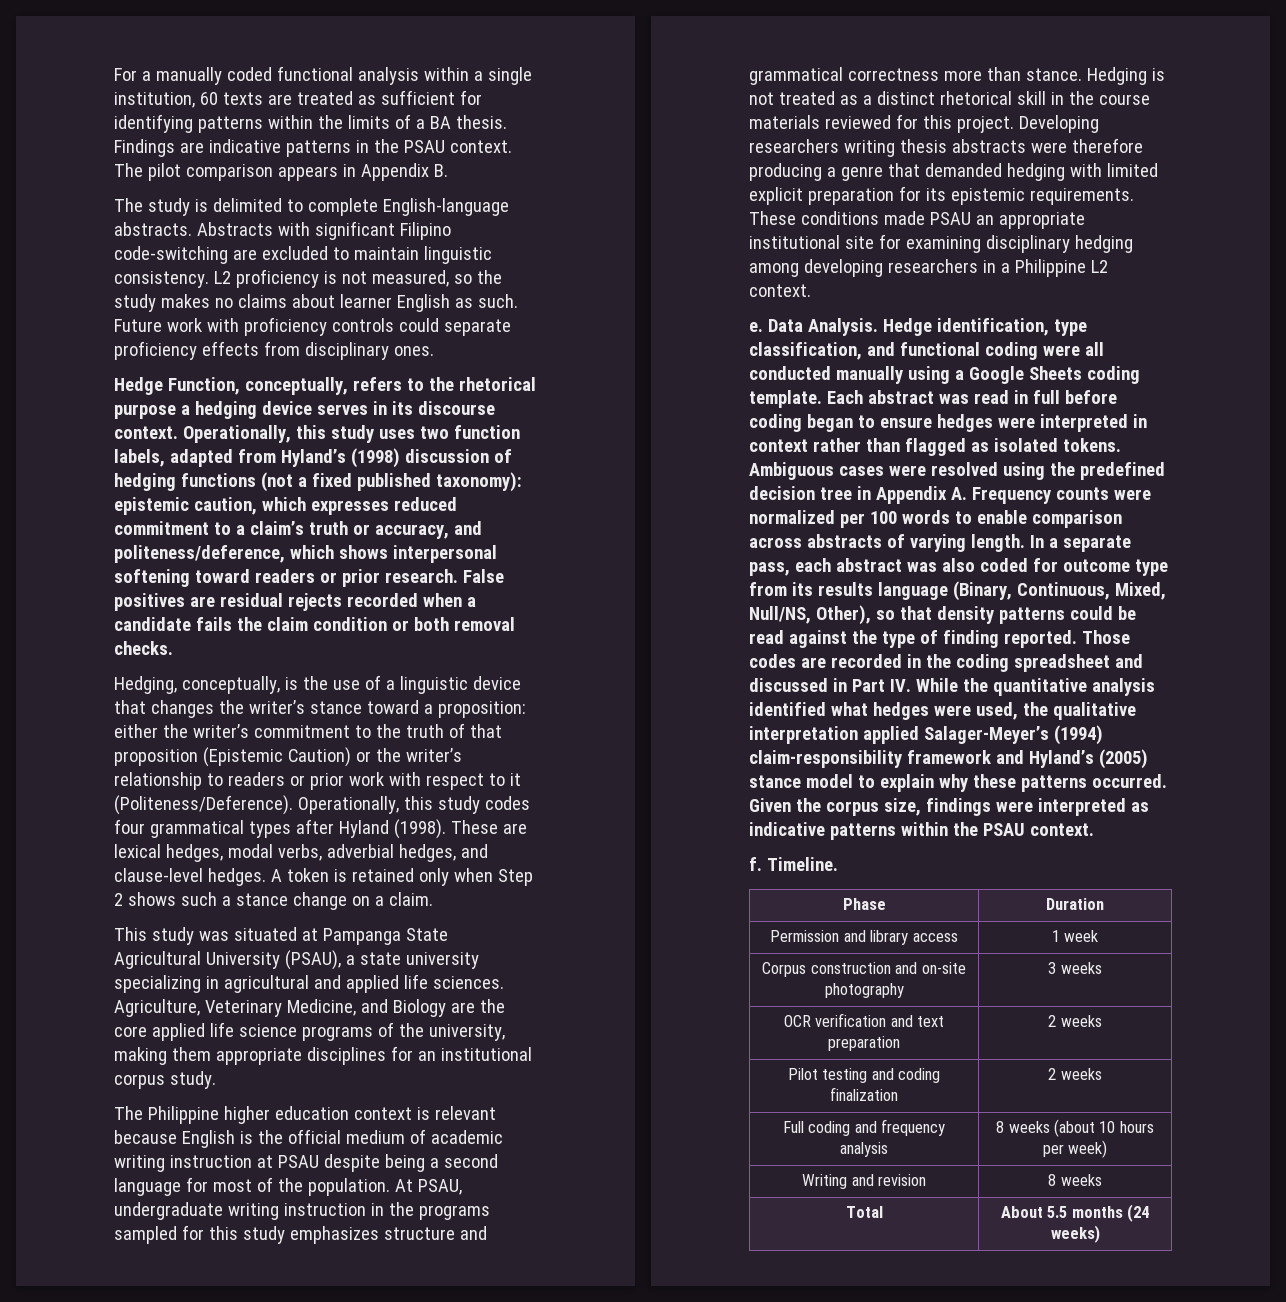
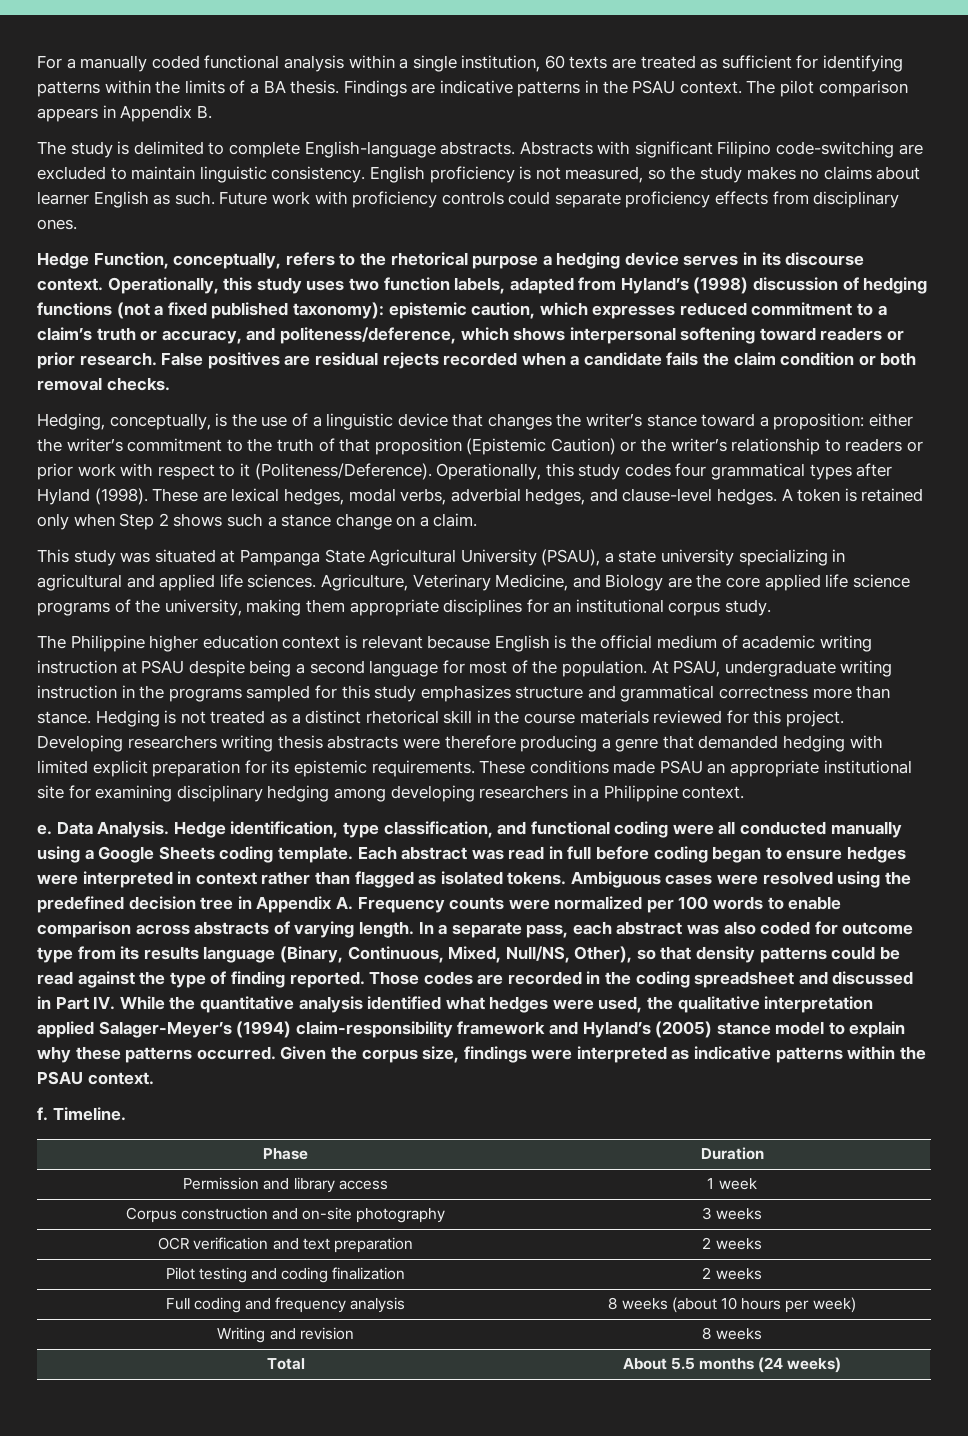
- L2 proficiency is not measured, so the study makes no claims about learner English as such.
+ English proficiency is not measured, so the study makes no claims about learner English as such.
- These conditions made PSAU an appropriate institutional site for examining disciplinary hedging among developing researchers in a Philippine L2 context.
+ These conditions made PSAU an appropriate institutional site for examining disciplinary hedging among developing researchers in a Philippine context.

